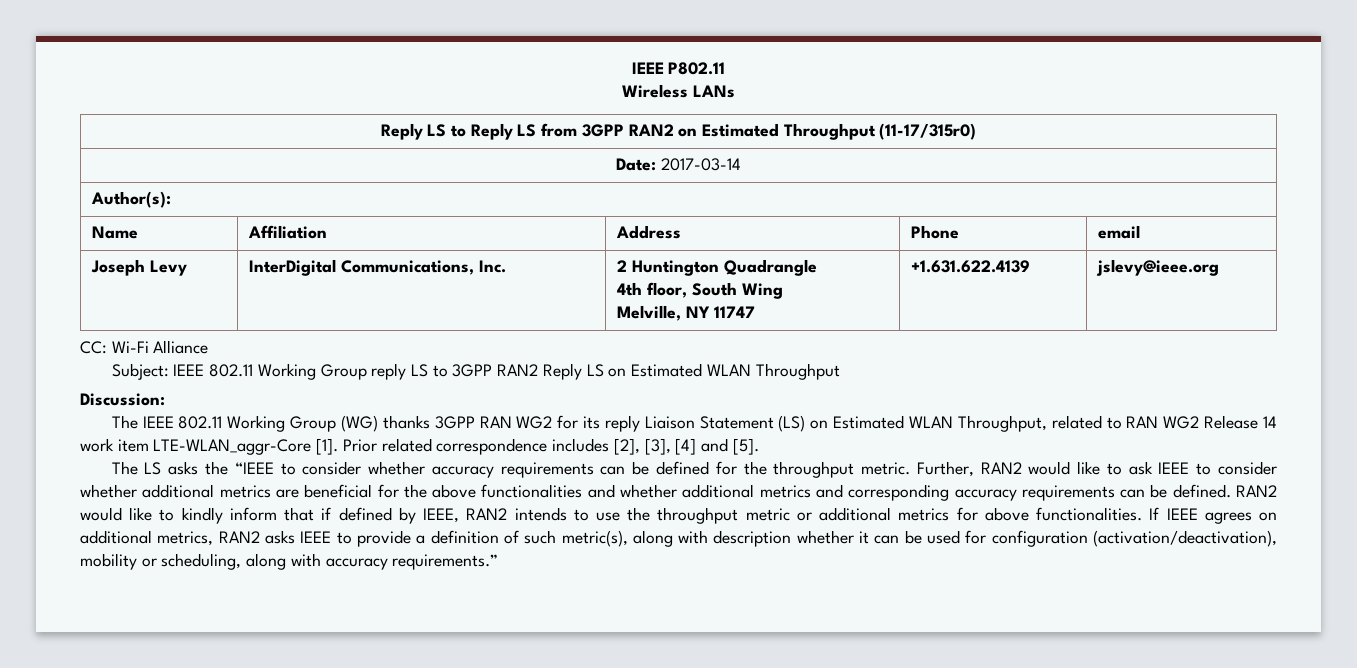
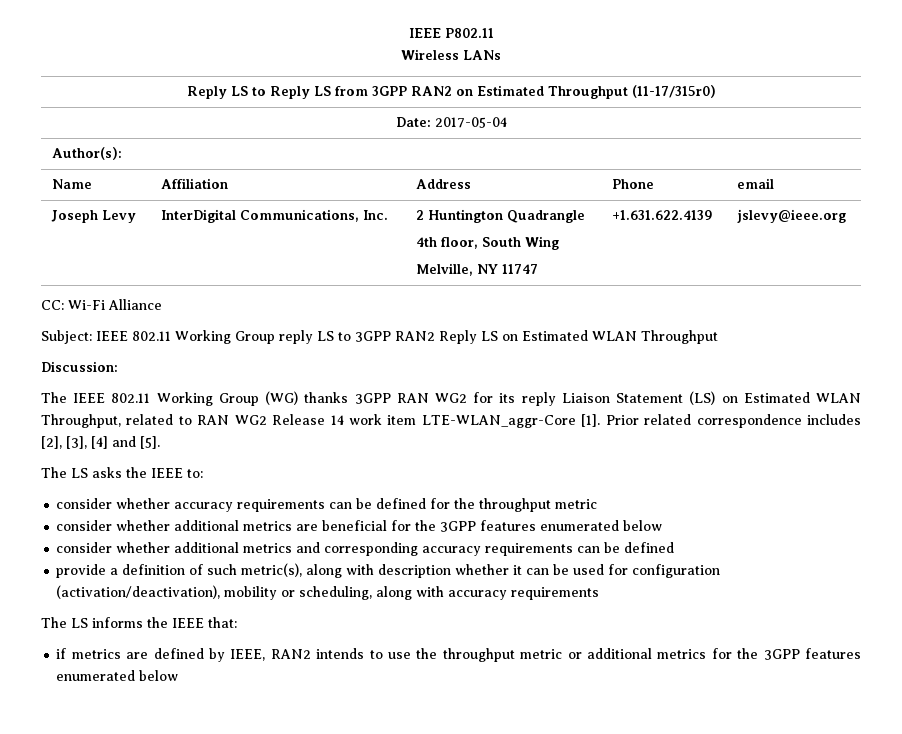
- Date: 2017-03-14
+ Date: 2017-05-04
- The LS asks the “IEEE to consider whether accuracy requirements can be defined for the throughput metric. Further, RAN2 would like to ask IEEE to consider whether additional metrics are beneficial for the above functionalities and whether additional metrics and corresponding accuracy requirements can be defined. RAN2 would like to kindly inform that if defined by IEEE, RAN2 intends to use the throughput metric or additional metrics for above functionalities. If IEEE agrees on additional metrics, RAN2 asks IEEE to provide a definition of such metric(s), along with description whether it can be used for configuration (activation/deactivation), mobility or scheduling, along with accuracy requirements.”
+ The LS asks the IEEE to:
+ consider whether accuracy requirements can be defined for the throughput metric
+ consider whether additional metrics are beneficial for the 3GPP features enumerated below
+ consider whether additional metrics and corresponding accuracy requirements can be defined
+ provide a definition of such metric(s), along with description whether it can be used for configuration (activation/deactivation), mobility or scheduling, along with accuracy requirements
+ The LS informs the IEEE that:
+ if metrics are defined by IEEE, RAN2 intends to use the throughput metric or additional metrics for the 3GPP features enumerated below

